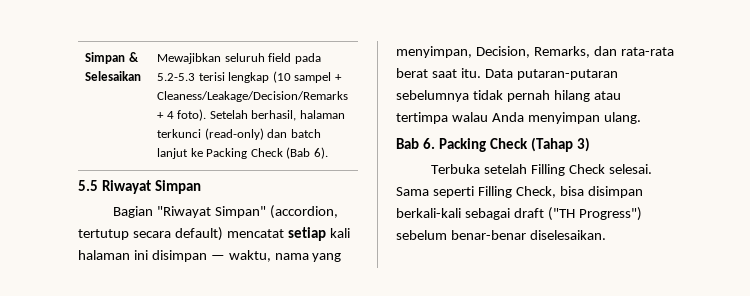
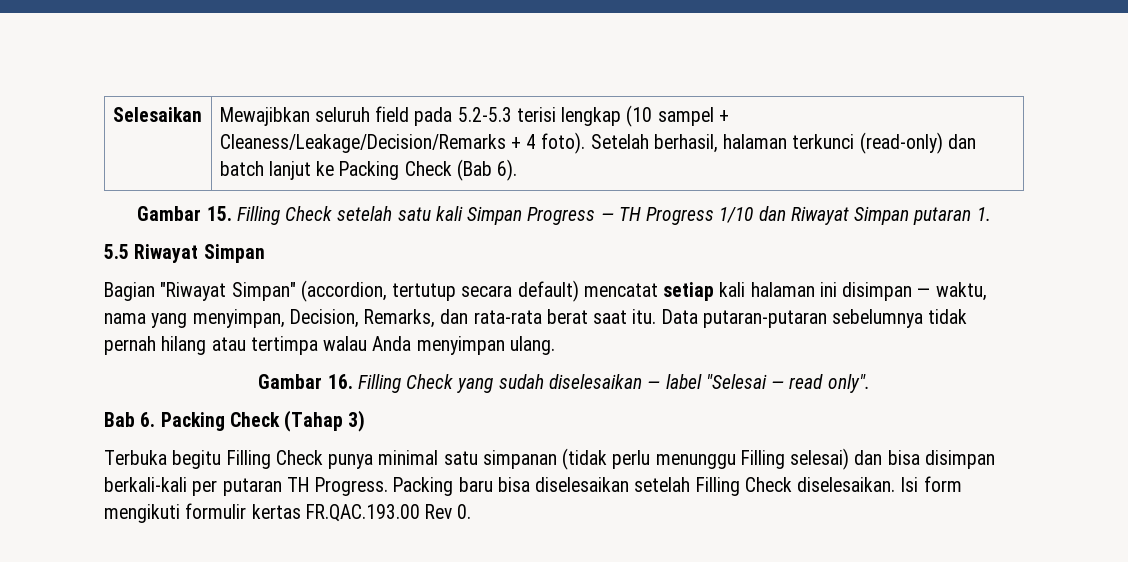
- Simpan & Selesaikan | Mewajibkan seluruh field pada 5.2-5.3 terisi lengkap (10 sampel + Cleaness/Leakage/Decision/Remarks + 4 foto). Setelah berhasil, halaman terkunci (read-only) dan batch lanjut ke Packing Check (Bab 6).
+ Selesaikan | Mewajibkan seluruh field pada 5.2-5.3 terisi lengkap (10 sampel + Cleaness/Leakage/Decision/Remarks + 4 foto). Setelah berhasil, halaman terkunci (read-only) dan batch lanjut ke Packing Check (Bab 6).
+ Gambar 15. Filling Check setelah satu kali Simpan Progress — TH Progress 1/10 dan Riwayat Simpan putaran 1.
+ Gambar 16. Filling Check yang sudah diselesaikan — label "Selesai — read only".
- Terbuka setelah Filling Check selesai. Sama seperti Filling Check, bisa disimpan berkali-kali sebagai draft ("TH Progress") sebelum benar-benar diselesaikan.
+ Terbuka begitu Filling Check punya minimal satu simpanan (tidak perlu menunggu Filling selesai) dan bisa disimpan berkali-kali per putaran TH Progress. Packing baru bisa diselesaikan setelah Filling Check diselesaikan. Isi form mengikuti formulir kertas FR.QAC.193.00 Rev 0.

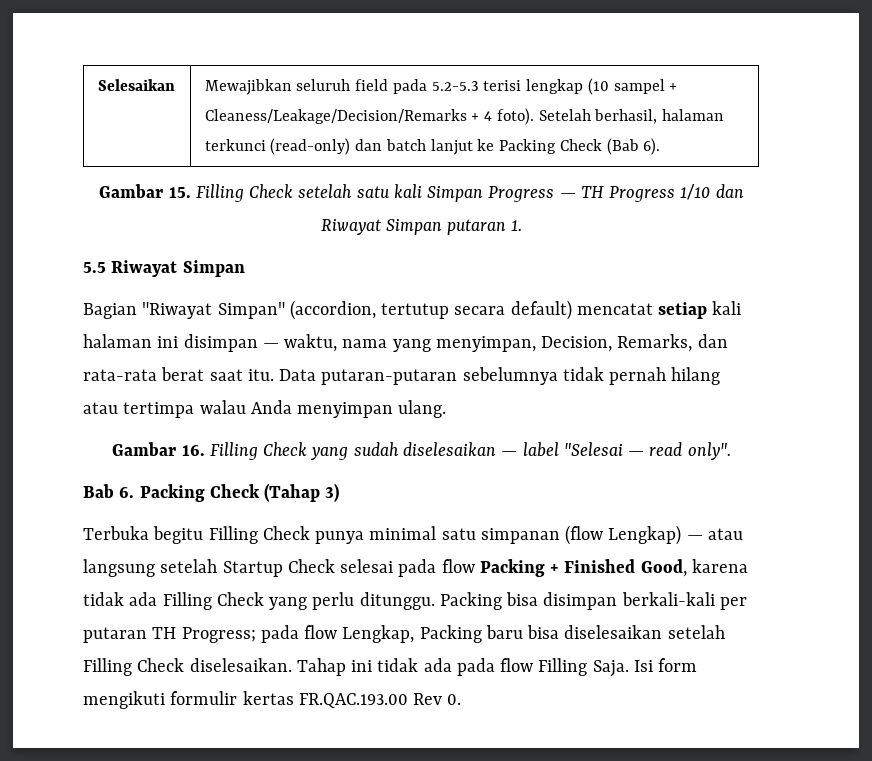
- Terbuka begitu Filling Check punya minimal satu simpanan (tidak perlu menunggu Filling selesai) dan bisa disimpan berkali-kali per putaran TH Progress. Packing baru bisa diselesaikan setelah Filling Check diselesaikan.
+ Terbuka begitu Filling Check punya minimal satu simpanan (flow Lengkap) — atau langsung setelah Startup Check selesai pada flow Packing + Finished Good, karena tidak ada Filling Check yang perlu ditunggu. Packing bisa disimpan berkali-kali per putaran TH Progress; pada flow Lengkap, Packing baru bisa diselesaikan setelah Filling Check diselesaikan.
+ Tahap ini tidak ada pada flow Filling Saja.

